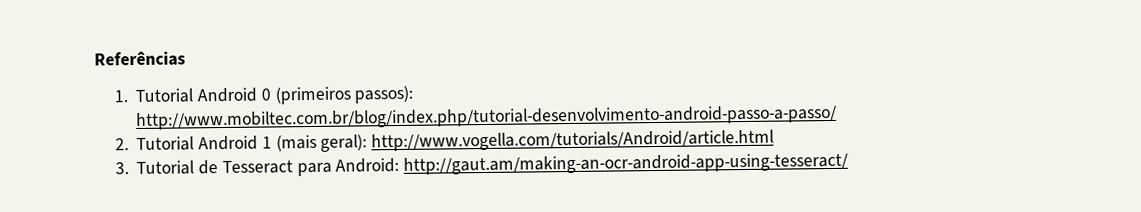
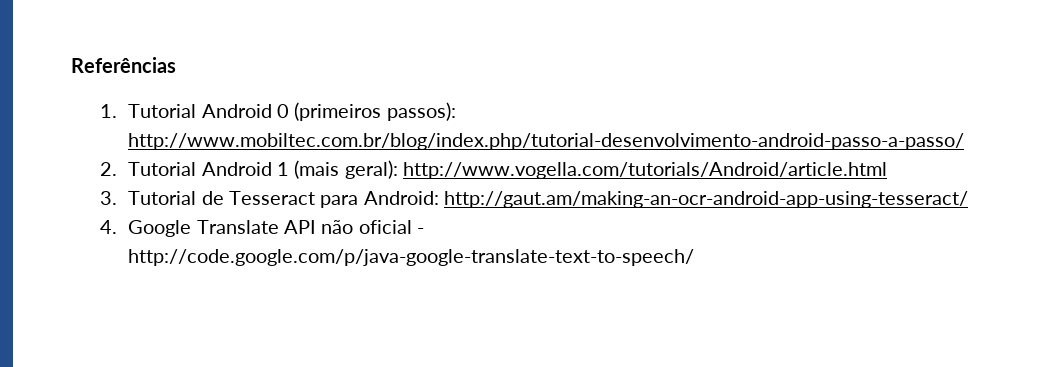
+ 4. Google Translate API não oficial - http://code.google.com/p/java-google-translate-text-to-speech/

